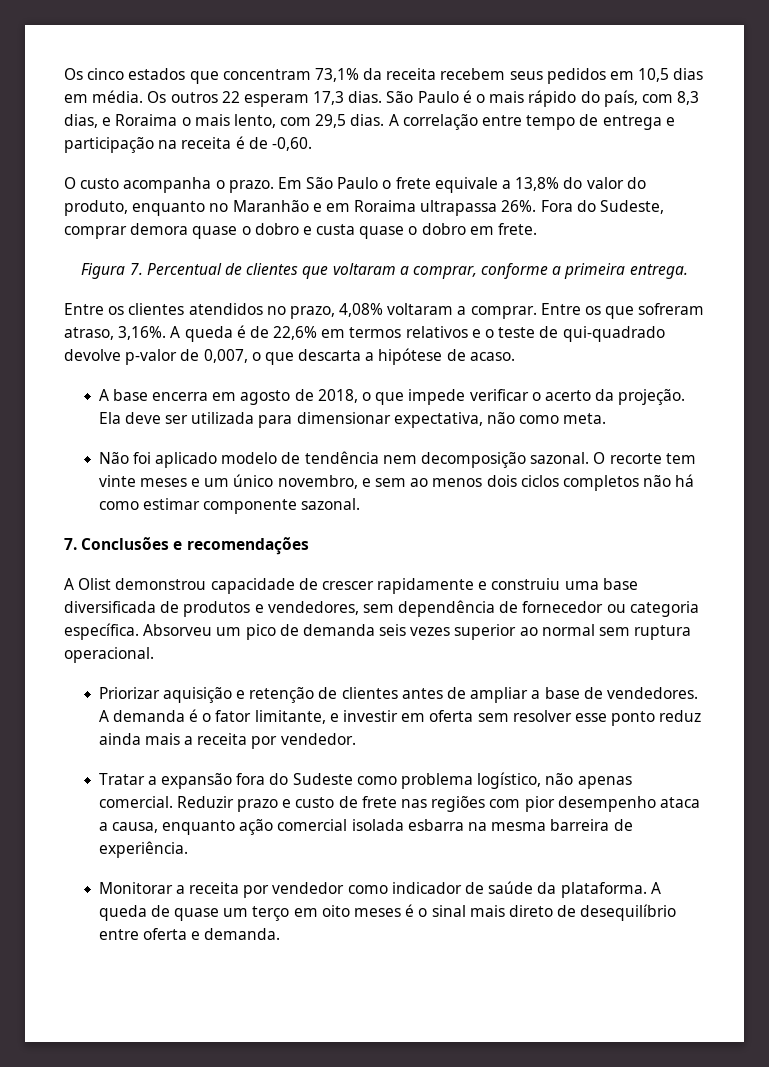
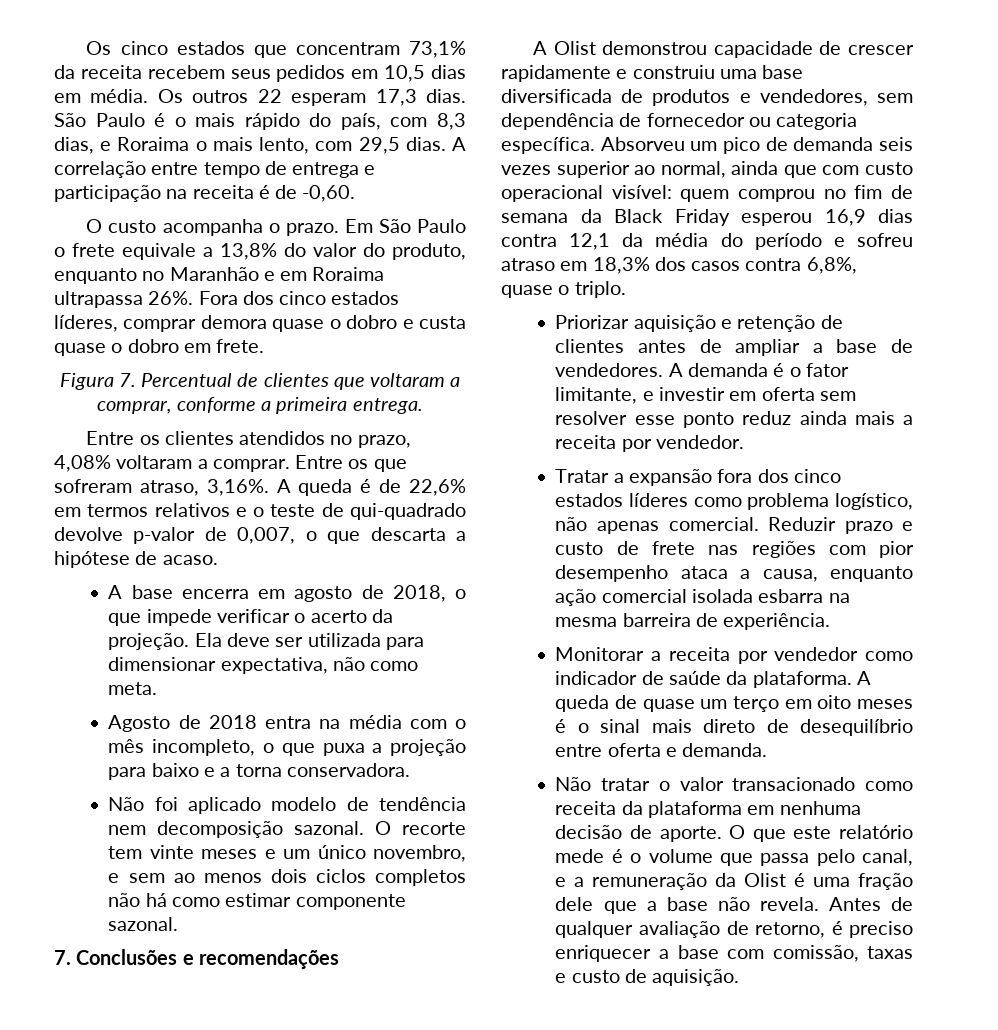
- Fora do Sudeste, comprar demora quase o dobro e custa quase o dobro em frete.
+ Fora dos cinco estados líderes, comprar demora quase o dobro e custa quase o dobro em frete.
+ Agosto de 2018 entra na média com o mês incompleto, o que puxa a projeção para baixo e a torna conservadora.
- Absorveu um pico de demanda seis vezes superior ao normal sem ruptura operacional.
+ Absorveu um pico de demanda seis vezes superior ao normal, ainda que com custo operacional visível: quem comprou no fim de semana da Black Friday esperou 16,9 dias contra 12,1 da média do período e sofreu atraso em 18,3% dos casos contra 6,8%, quase o triplo.
- Tratar a expansão fora do Sudeste como problema logístico, não apenas comercial.
+ Tratar a expansão fora dos cinco estados líderes como problema logístico, não apenas comercial.
+ Não tratar o valor transacionado como receita da plataforma em nenhuma decisão de aporte. O que este relatório mede é o volume que passa pelo canal, e a remuneração da Olist é uma fração dele que a base não revela. Antes de qualquer avaliação de retorno, é preciso enriquecer a base com comissão, taxas e custo de aquisição.

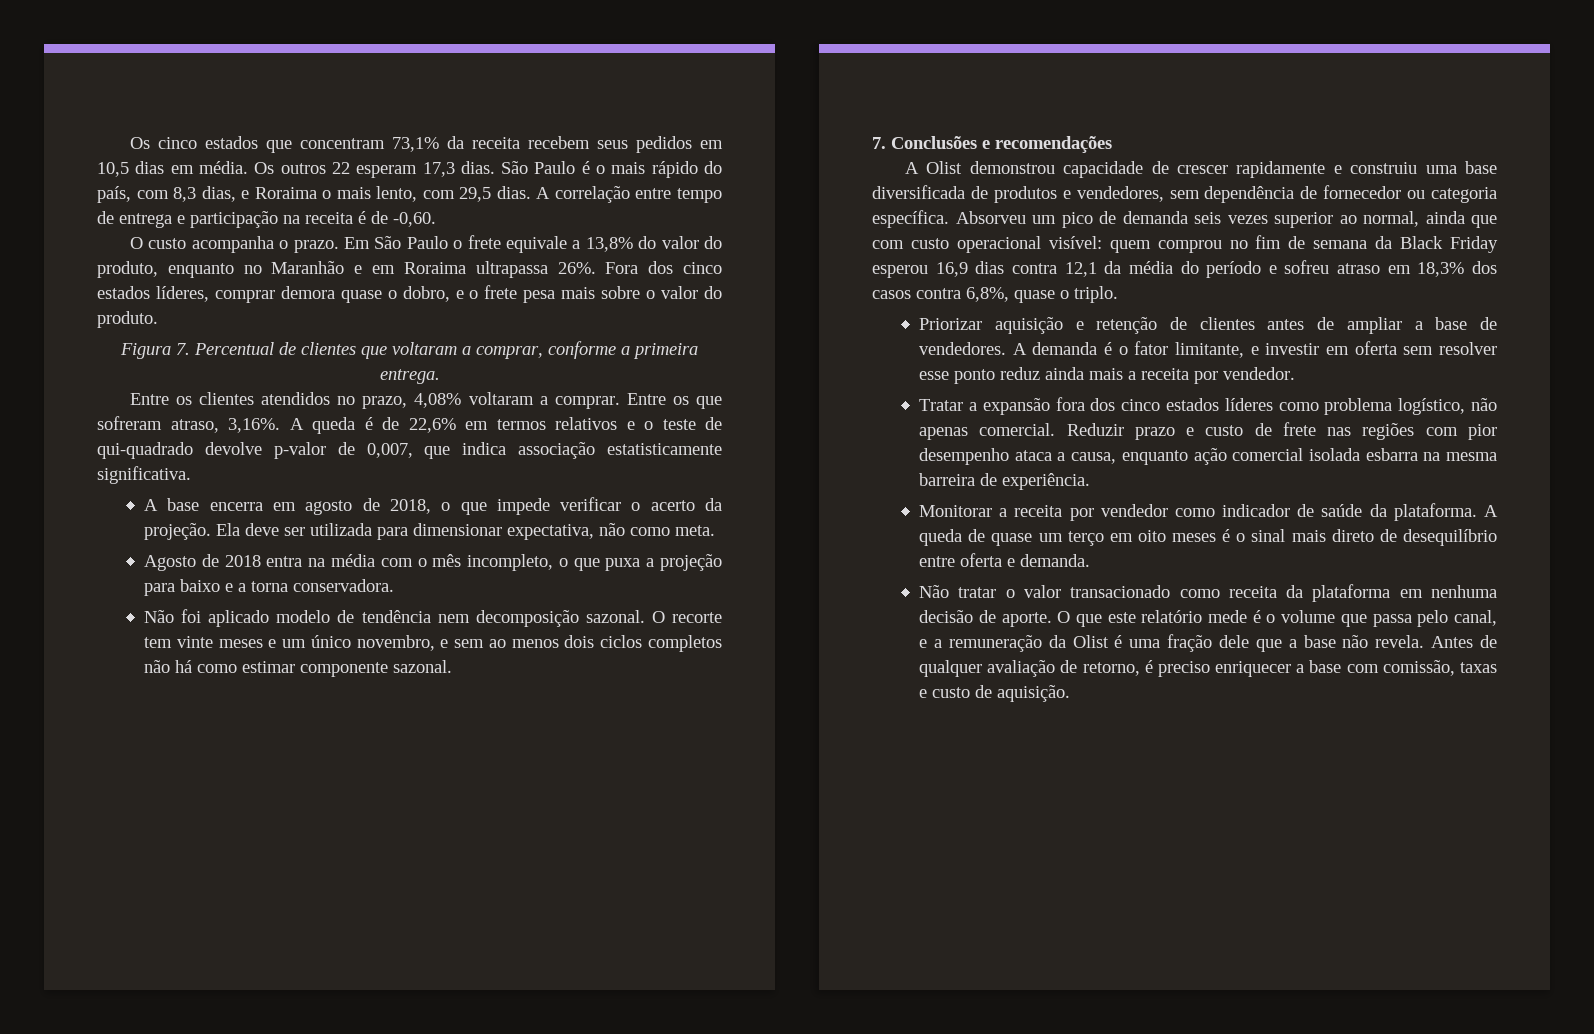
- Fora dos cinco estados líderes, comprar demora quase o dobro e custa quase o dobro em frete.
+ Fora dos cinco estados líderes, comprar demora quase o dobro, e o frete pesa mais sobre o valor do produto.
- A queda é de 22,6% em termos relativos e o teste de qui-quadrado devolve p-valor de 0,007, o que descarta a hipótese de acaso.
+ A queda é de 22,6% em termos relativos e o teste de qui-quadrado devolve p-valor de 0,007, que indica associação estatisticamente significativa.

